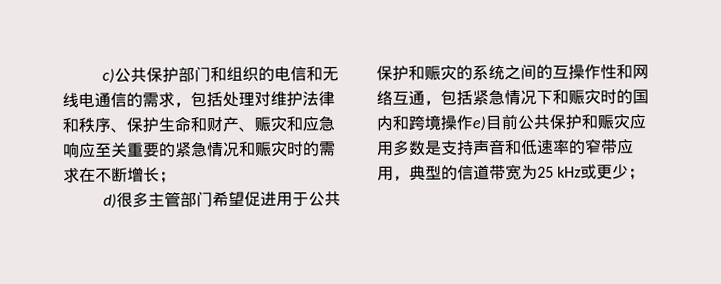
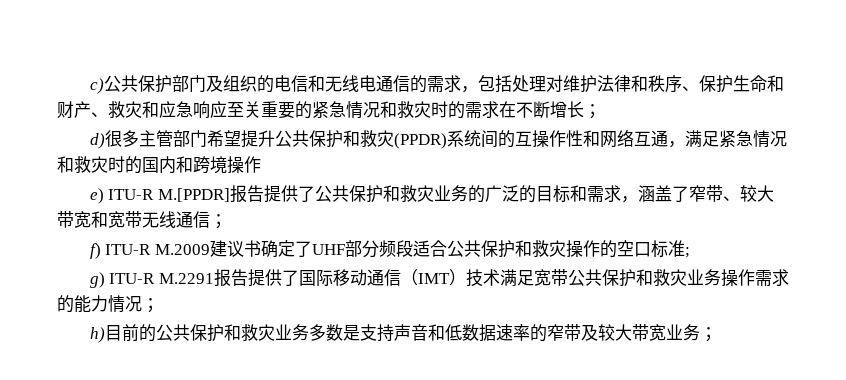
- c)公共保护部门和组织的电信和无线电通信的需求，包括处理对维护法律和秩序、保护生命和财产、赈灾和应急响应至关重要的紧急情况和赈灾时的需求在不断增长；
+ c)公共保护部门及组织的电信和无线电通信的需求，包括处理对维护法律和秩序、保护生命和财产、救灾和应急响应至关重要的紧急情况和救灾时的需求在不断增长；
- d)很多主管部门希望促进用于公共保护和赈灾的系统之间的互操作性和网络互通，包括紧急情况下和赈灾时的国内和跨境操作e)目前公共保护和赈灾应用多数是支持声音和低速率的窄带应用，典型的信道带宽为25 kHz或更少；
+ d)很多主管部门希望提升公共保护和救灾(PPDR)系统间的互操作性和网络互通，满足紧急情况和救灾时的国内和跨境操作
+ e) ITU-R M.[PPDR]报告提供了公共保护和救灾业务的广泛的目标和需求，涵盖了窄带、较大带宽和宽带无线通信；
+ f) ITU-R M.2009建议书确定了UHF部分频段适合公共保护和救灾操作的空口标准;
+ g) ITU-R M.2291报告提供了国际移动通信（IMT）技术满足宽带公共保护和救灾业务操作需求的能力情况；
+ h)目前的公共保护和救灾业务多数是支持声音和低数据速率的窄带及较大带宽业务；

